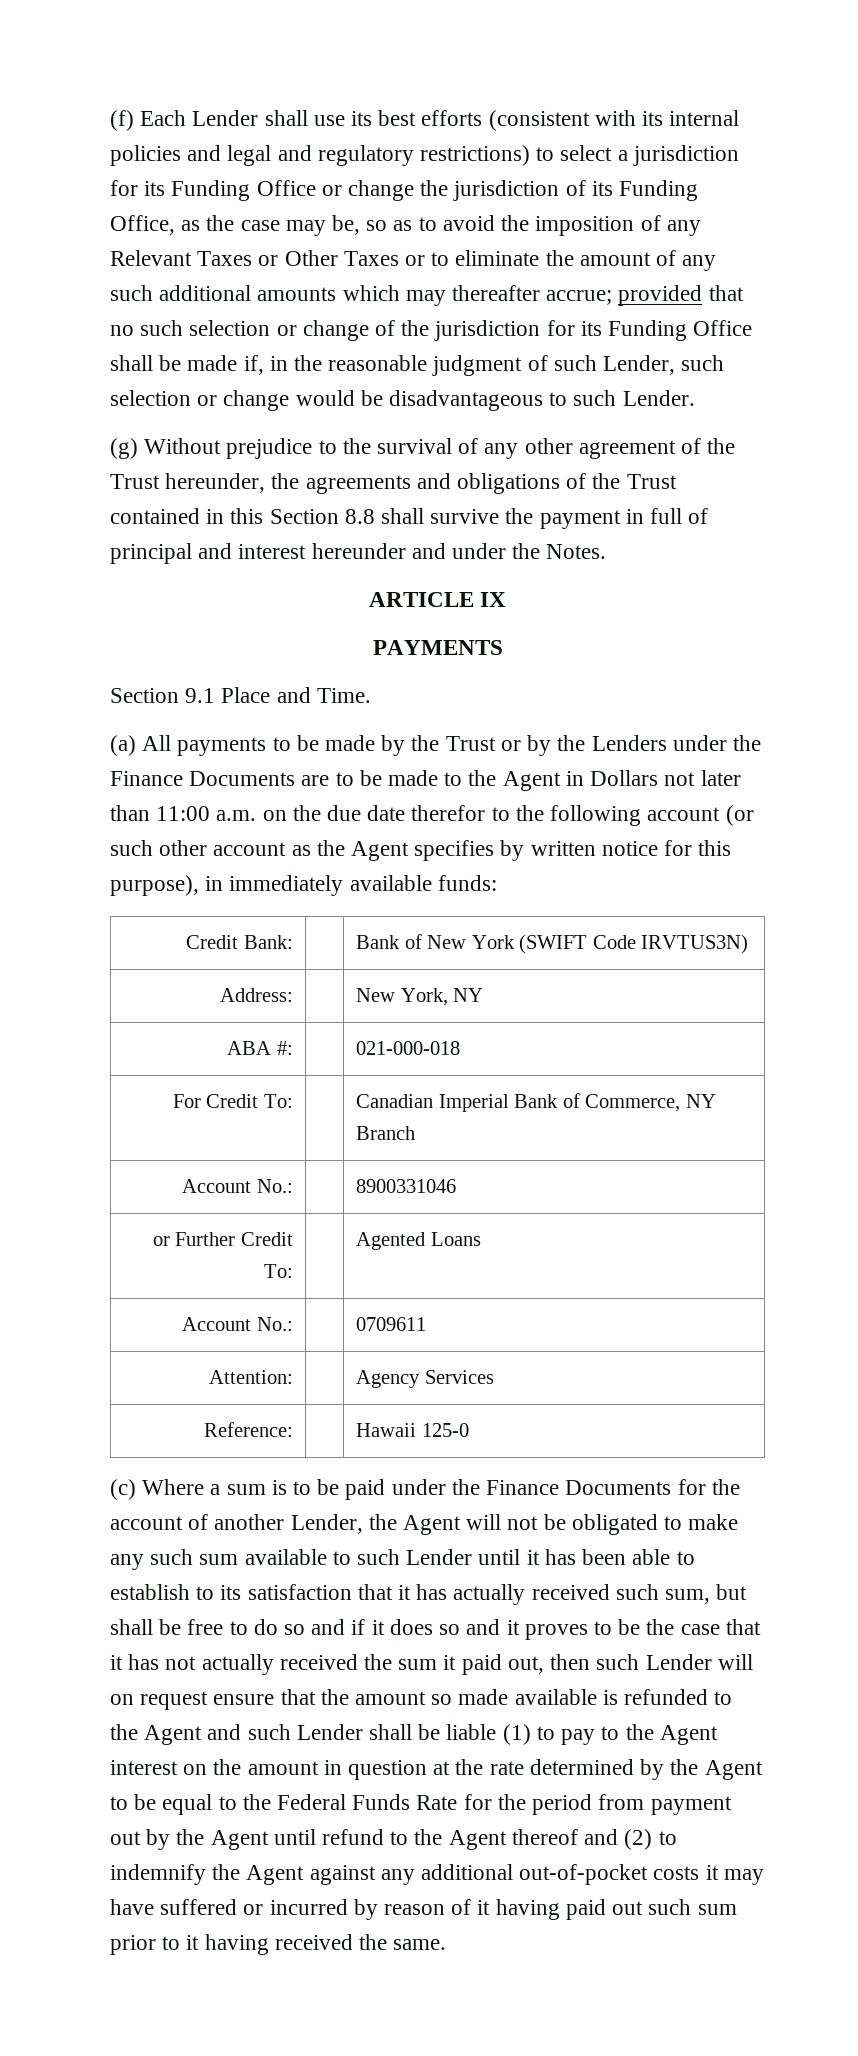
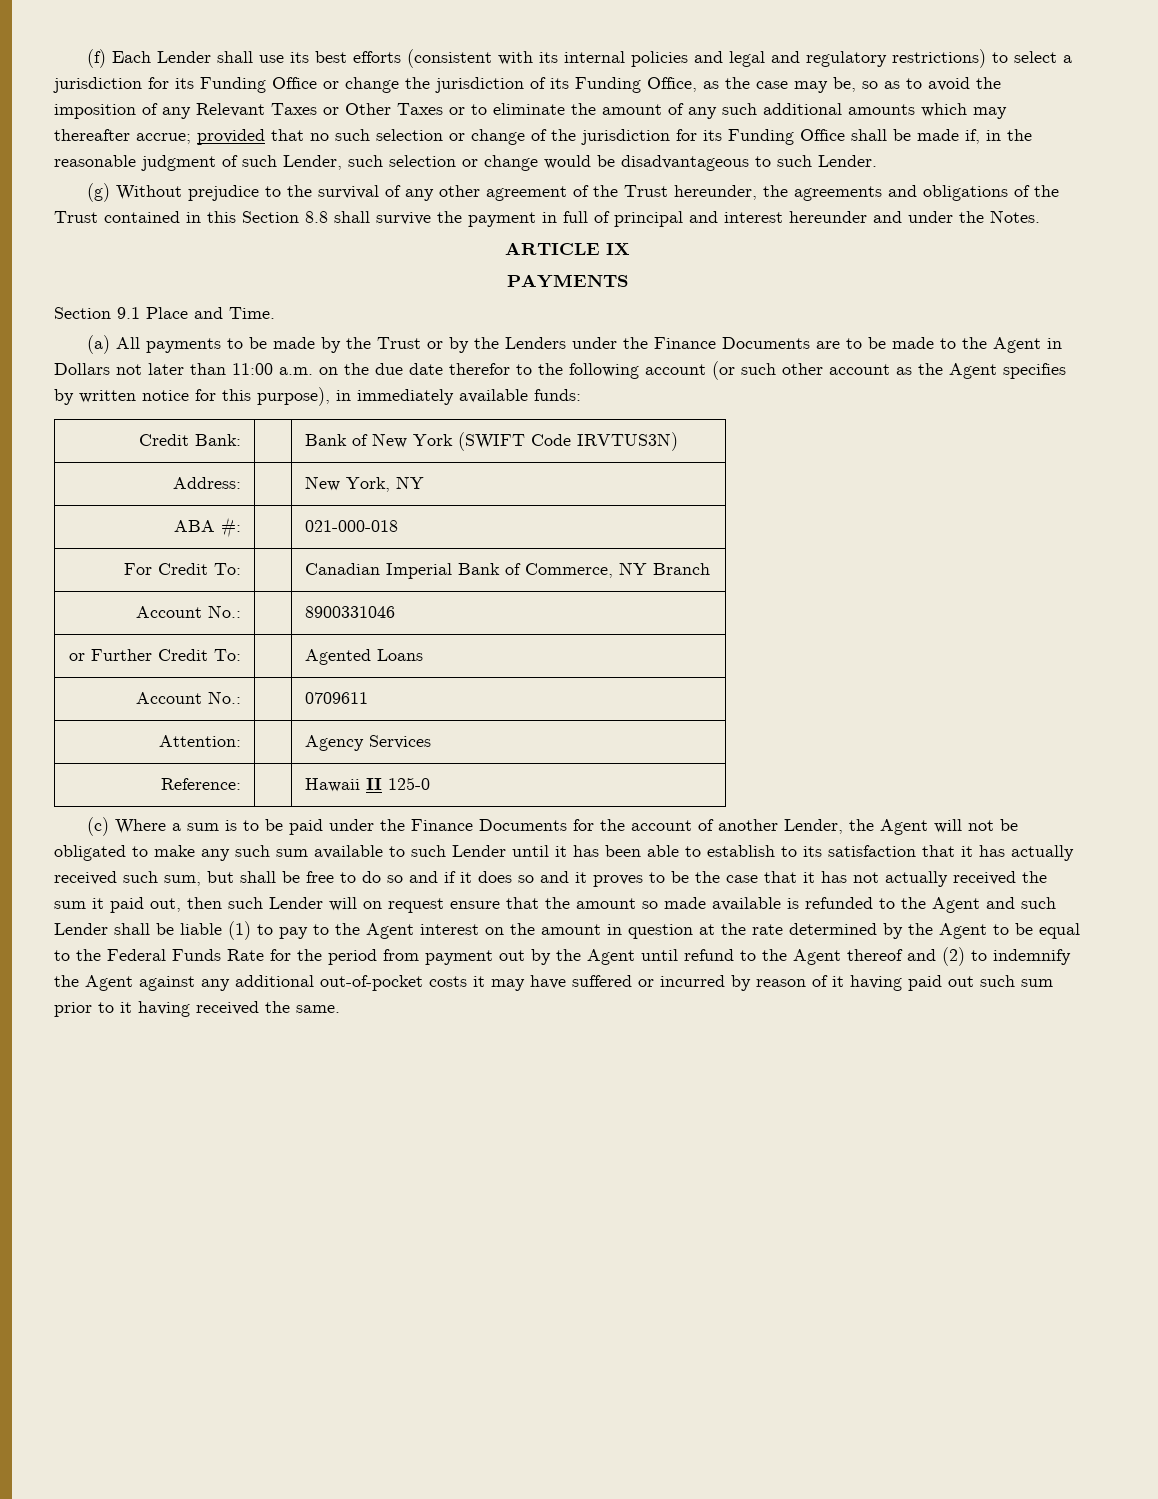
- Reference: | | Hawaii 125-0
+ Reference: | | Hawaii II 125-0

